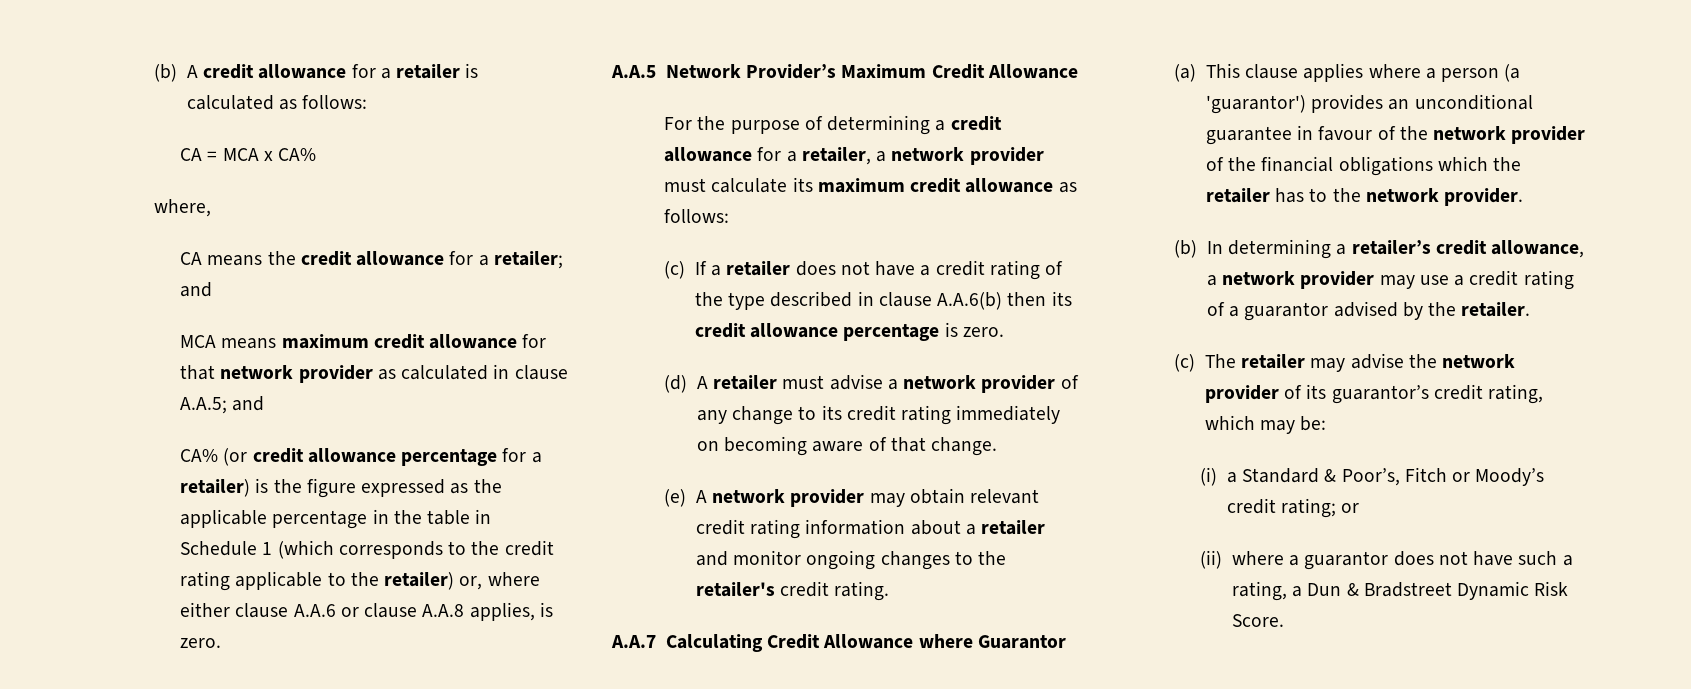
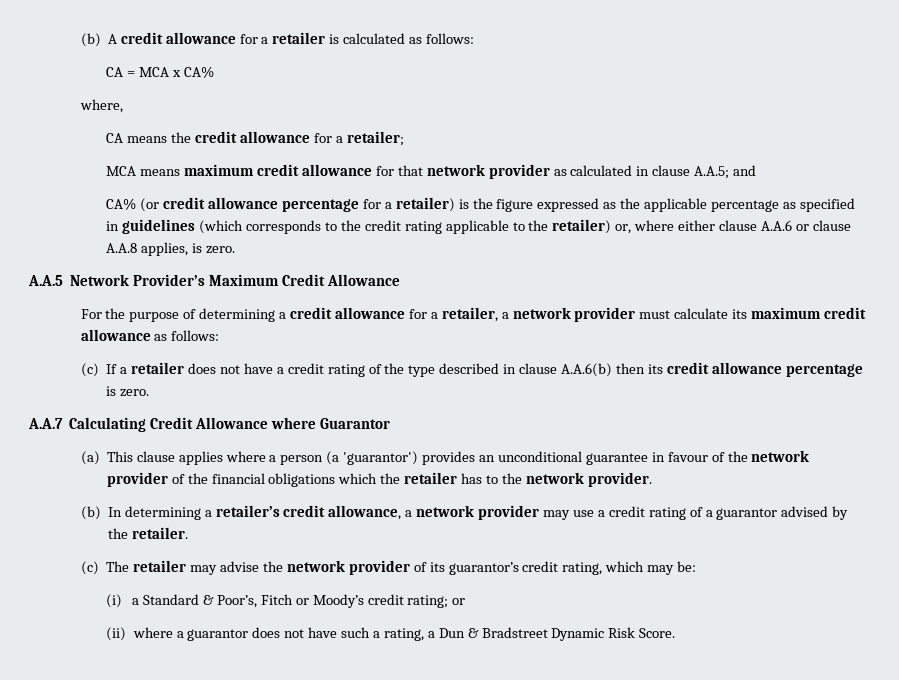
- CA means the credit allowance for a retailer; and
+ CA means the credit allowance for a retailer;
- CA% (or credit allowance percentage for a retailer) is the figure expressed as the applicable percentage in the table in Schedule 1 (which corresponds to the credit rating applicable to the retailer) or, where either clause A.A.6 or clause A.A.8 applies, is zero.
+ CA% (or credit allowance percentage for a retailer) is the figure expressed as the applicable percentage as specified in guidelines (which corresponds to the credit rating applicable to the retailer) or, where either clause A.A.6 or clause A.A.8 applies, is zero.
- (d) A retailer must advise a network provider of any change to its credit rating immediately on becoming aware of that change.
- (e) A network provider may obtain relevant credit rating information about a retailer and monitor ongoing changes to the retailer's credit rating.

